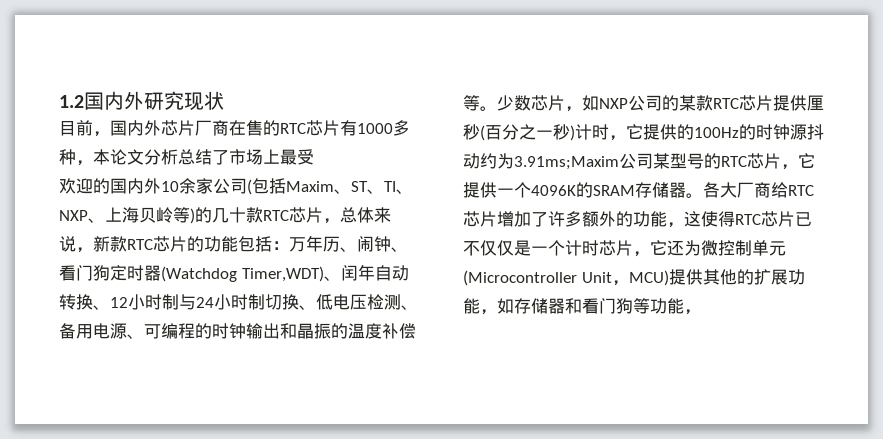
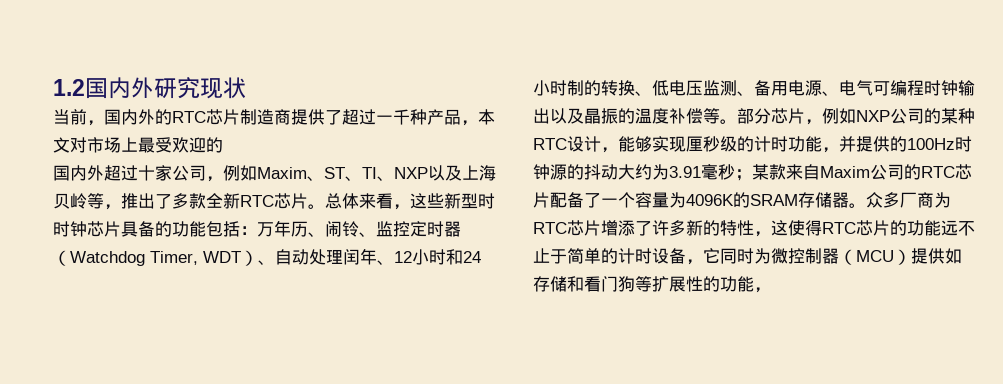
- 目前，国内外芯片厂商在售的RTC芯片有1000多种，本论文分析总结了市场上最受
- 欢迎的国内外10余家公司(包括Maxim、ST、TI、NXP、上海贝岭等)的几十款RTC芯片，总体来说，新款RTC芯片的功能包括：万年历、闹钟、看门狗定时器(Watchdog Timer,WDT)、闰年自动转换、12小时制与24小时制切换、低电压检测、备用电源、可编程的时钟输出和晶振的温度补偿等。
+ 当前，国内外的RTC芯片制造商提供了超过一千种产品，本文对市场上最受欢迎的
+ 国内外超过十家公司，例如Maxim、ST、TI、NXP以及上海贝岭等，推出了多款全新RTC芯片。总体来看，这些新型时时钟芯片具备的功能包括：万年历、闹铃、监控定时器（Watchdog Timer, WDT）、自动处理闰年、12小时和24小时制的转换、低电压监测、备用电源、电气可编程时钟输出以及晶振的温度补偿等。
- 少数芯片，如NXP公司的某款RTC芯片提供厘秒(百分之一秒)计时，它提供的100Hz的时钟源抖动约为3.91ms;Maxim公司某型号的RTC芯片，它提供一个4096K的SRAM存储器。
+ 部分芯片，例如NXP公司的某种RTC设计，能够实现厘秒级的计时功能，并提供的100Hz时钟源的抖动大约为3.91毫秒；某款来自Maxim公司的RTC芯片配备了一个容量为4096K的SRAM存储器。
- 各大厂商给RTC芯片增加了许多额外的功能，这使得RTC芯片已不仅仅是一个计时芯片，它还为微控制单元(Microcontroller Unit，MCU)提供其他的扩展功能，如存储器和看门狗等功能，
+ 众多厂商为RTC芯片增添了许多新的特性，这使得RTC芯片的功能远不止于简单的计时设备，它同时为微控制器（MCU）提供如存储和看门狗等扩展性的功能，

